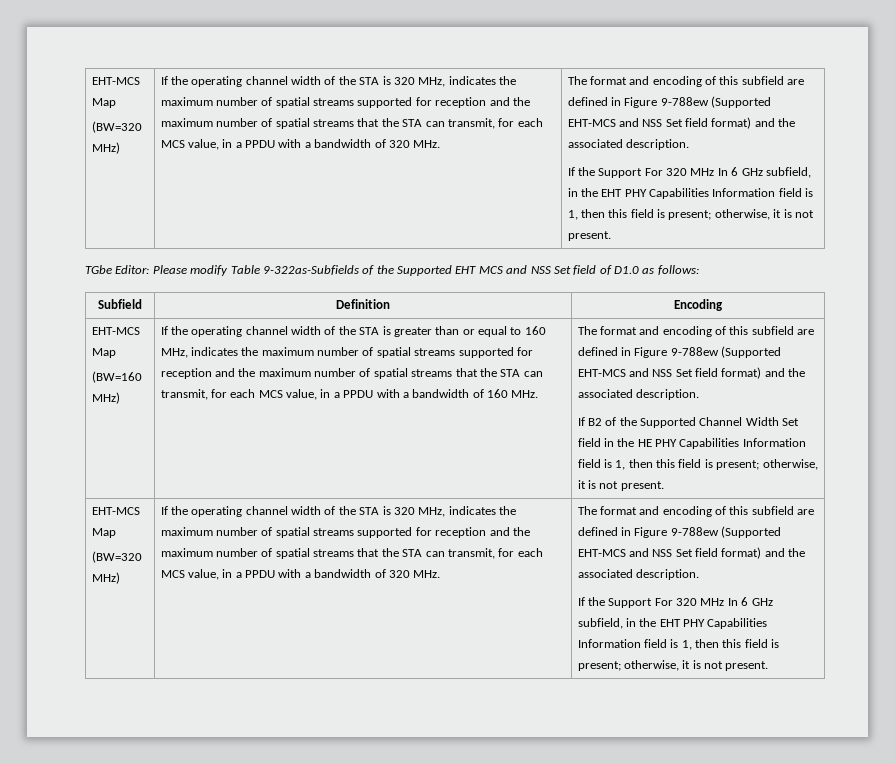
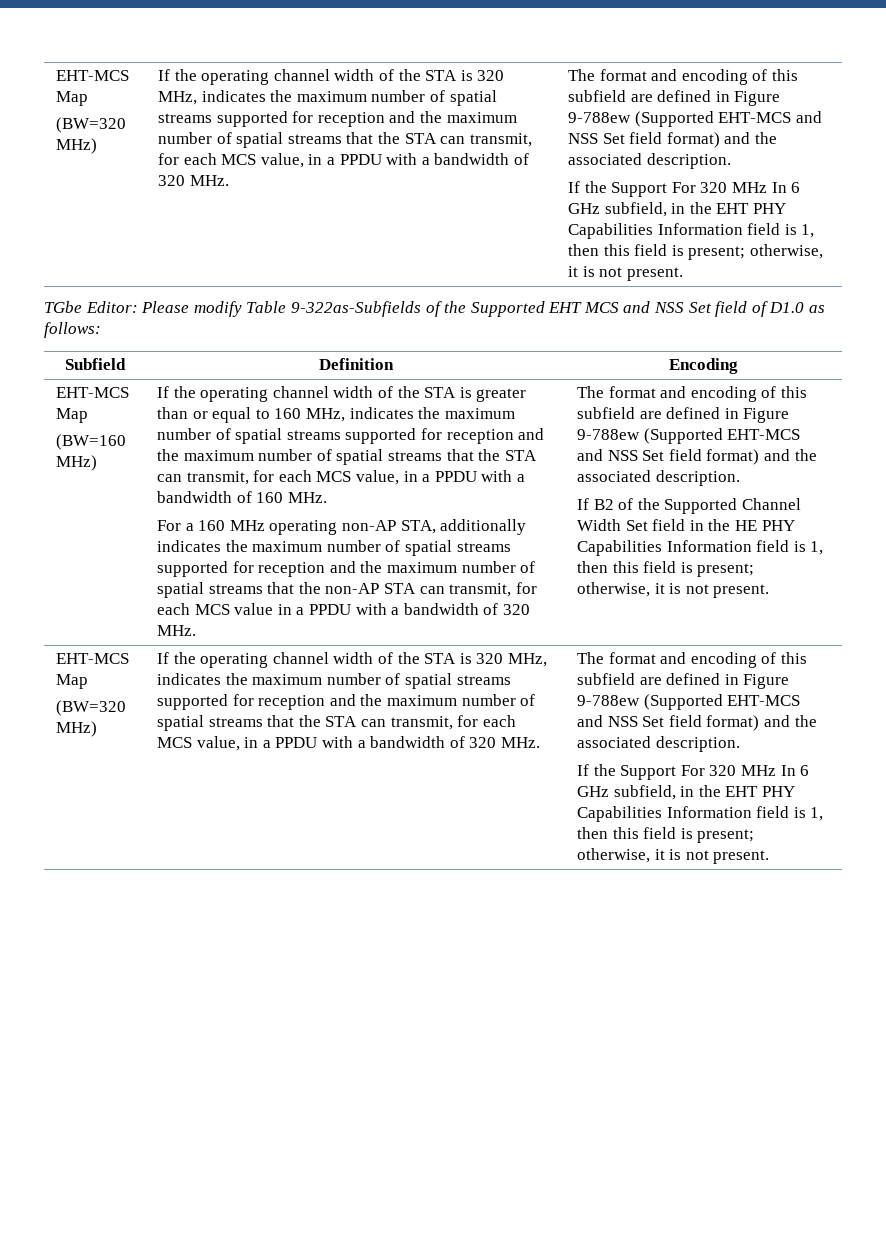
+ For a 160 MHz operating non-AP STA, additionally indicates the maximum number of spatial streams supported for reception and the maximum number of spatial streams that the non-AP STA can transmit, for each MCS value in a PPDU with a bandwidth of 320 MHz.

